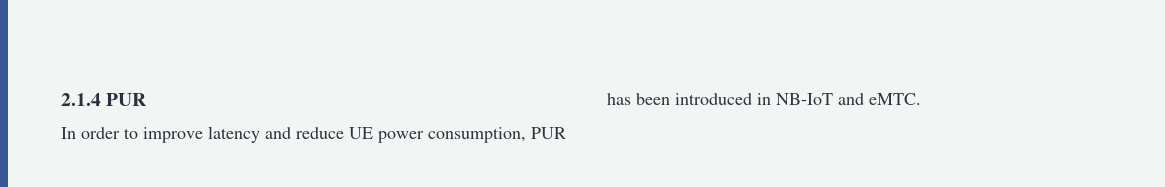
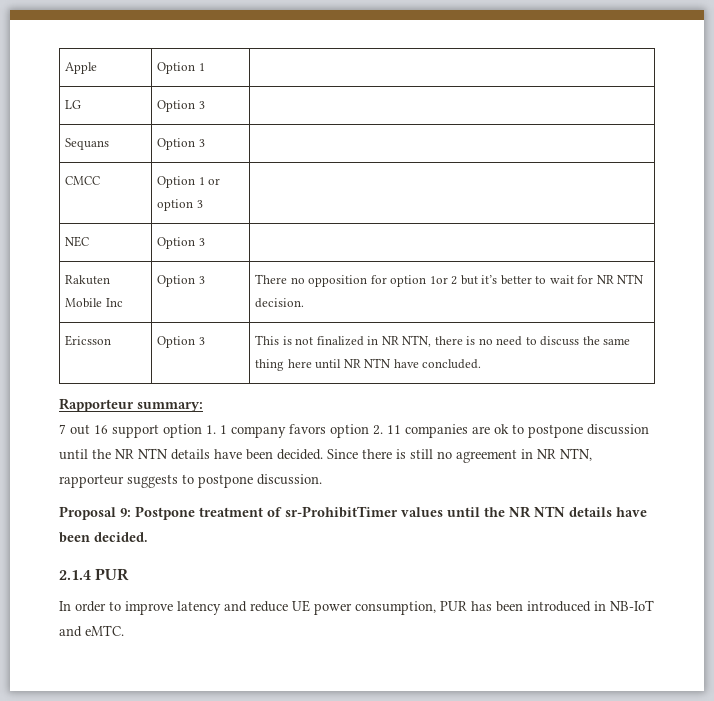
+ Apple | Option 1 |
+ LG | Option 3 |
+ Sequans | Option 3 |
+ CMCC | Option 1 or option 3 |
+ NEC | Option 3 |
+ Rakuten Mobile Inc | Option 3 | There no opposition for option 1or 2 but it’s better to wait for NR NTN decision.
+ Ericsson | Option 3 | This is not finalized in NR NTN, there is no need to discuss the same thing here until NR NTN have concluded.
+ Rapporteur summary:
+ 7 out 16 support option 1. 1 company favors option 2. 11 companies are ok to postpone discussion until the NR NTN details have been decided. Since there is still no agreement in NR NTN, rapporteur suggests to postpone discussion.
+ Proposal 9: Postpone treatment of sr-ProhibitTimer values until the NR NTN details have been decided.

